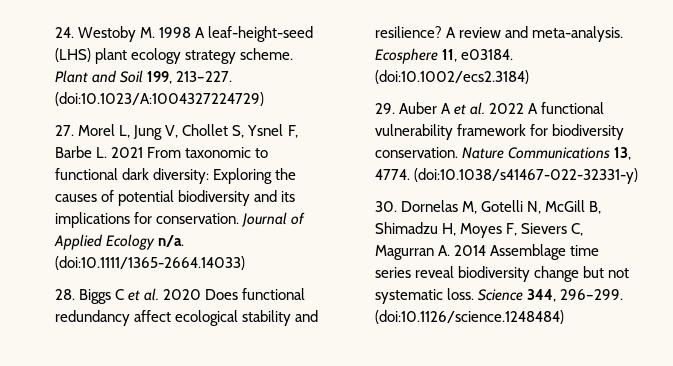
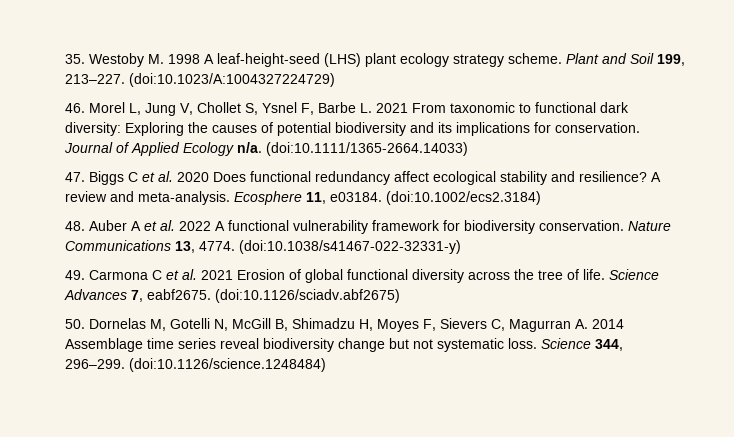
- 24. Westoby M. 1998 A leaf-height-seed (LHS) plant ecology strategy scheme.
+ 35. Westoby M. 1998 A leaf-height-seed (LHS) plant ecology strategy scheme.
- 27. Morel L, Jung V, Chollet S, Ysnel F, Barbe L. 2021 From taxonomic to functional dark diversity: Exploring the causes of potential biodiversity and its implications for conservation.
+ 46. Morel L, Jung V, Chollet S, Ysnel F, Barbe L. 2021 From taxonomic to functional dark diversity: Exploring the causes of potential biodiversity and its implications for conservation.
- 28. Biggs C et al. 2020 Does functional redundancy affect ecological stability and resilience?
+ 47. Biggs C et al. 2020 Does functional redundancy affect ecological stability and resilience?
- 29. Auber A et al. 2022 A functional vulnerability framework for biodiversity conservation.
+ 48. Auber A et al. 2022 A functional vulnerability framework for biodiversity conservation.
- 30. Dornelas M, Gotelli N, McGill B, Shimadzu H, Moyes F, Sievers C, Magurran A. 2014 Assemblage time series reveal biodiversity change but not systematic loss.
+ 49. Carmona C et al. 2021 Erosion of global functional diversity across the tree of life. Science Advances 7, eabf2675. (doi:10.1126/sciadv.abf2675)
+ 50. Dornelas M, Gotelli N, McGill B, Shimadzu H, Moyes F, Sievers C, Magurran A. 2014 Assemblage time series reveal biodiversity change but not systematic loss.

